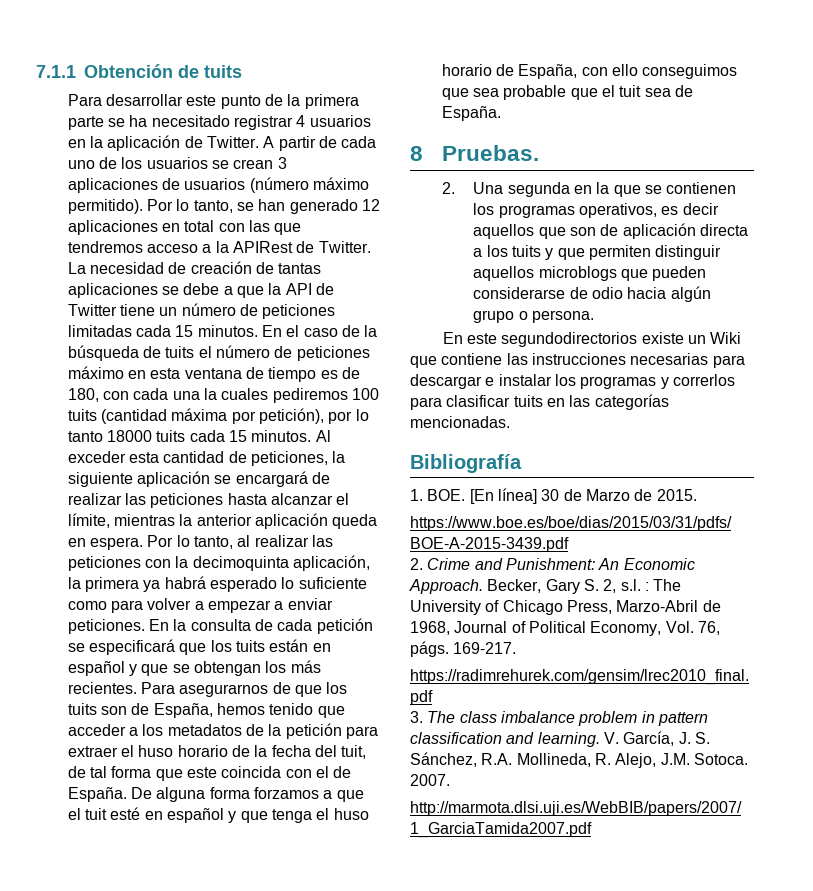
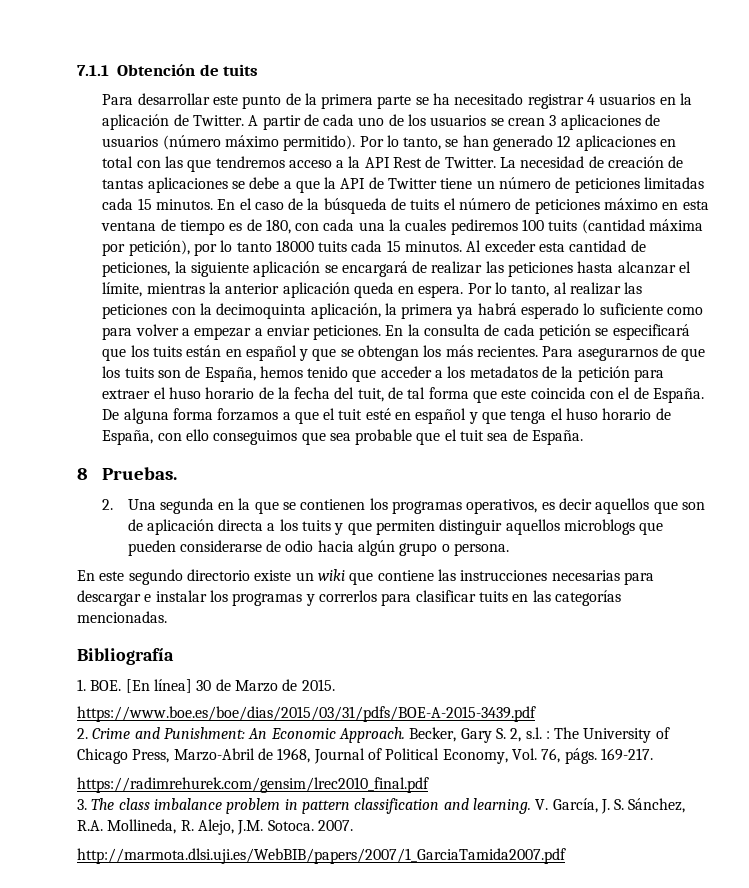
- Por lo tanto, se han generado 12 aplicaciones en total con las que tendremos acceso a la APIRest de Twitter.
+ Por lo tanto, se han generado 12 aplicaciones en total con las que tendremos acceso a la API Rest de Twitter.
- En este segundodirectorios existe un Wiki que contiene las instrucciones necesarias para descargar e instalar los programas y correrlos para clasificar tuits en las categorías mencionadas.
+ En este segundo directorio existe un wiki que contiene las instrucciones necesarias para descargar e instalar los programas y correrlos para clasificar tuits en las categorías mencionadas.

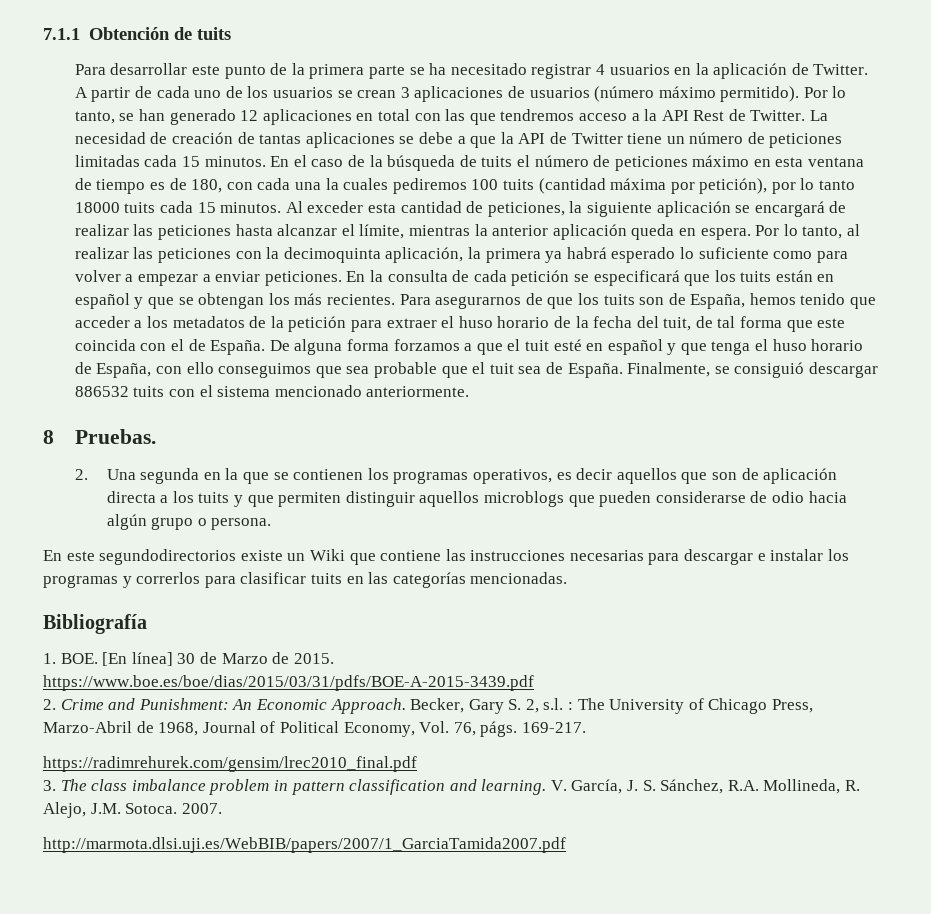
+ Finalmente, se consiguió descargar 886532 tuits con el sistema mencionado anteriormente.
- En este segundo directorio existe un wiki que contiene las instrucciones necesarias para descargar e instalar los programas y correrlos para clasificar tuits en las categorías mencionadas.
+ En este segundodirectorios existe un Wiki que contiene las instrucciones necesarias para descargar e instalar los programas y correrlos para clasificar tuits en las categorías mencionadas.

